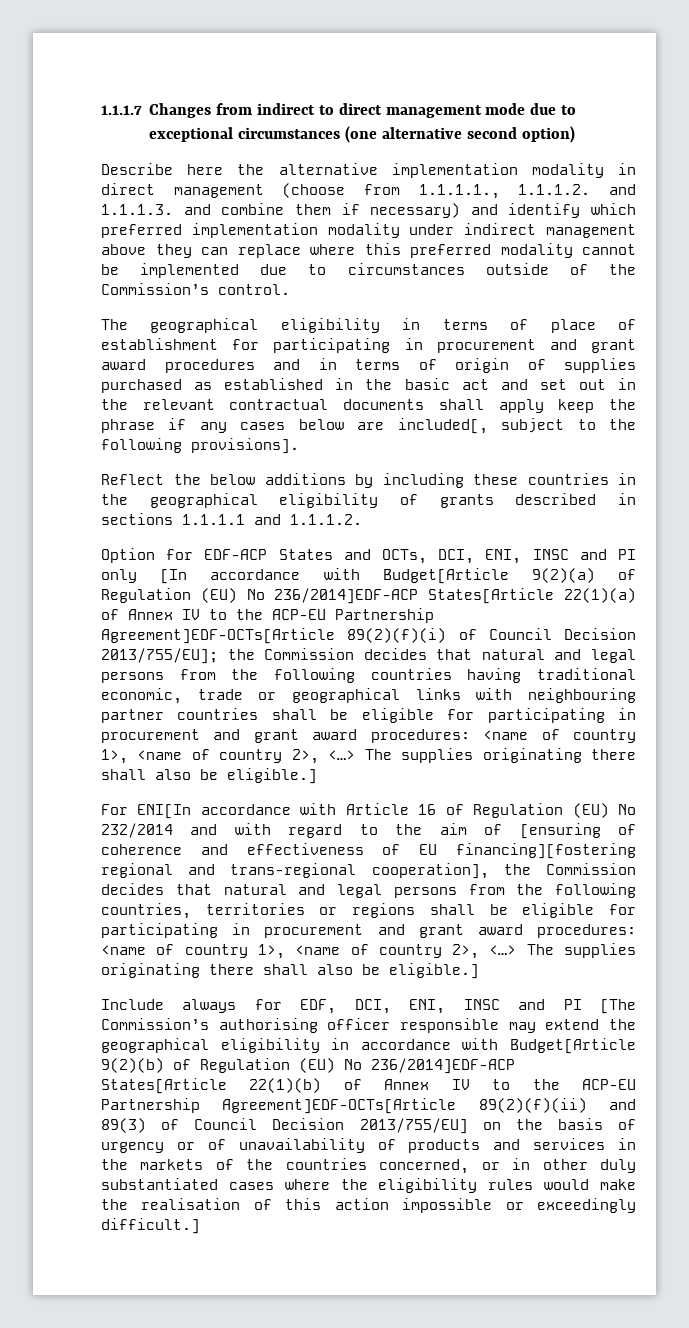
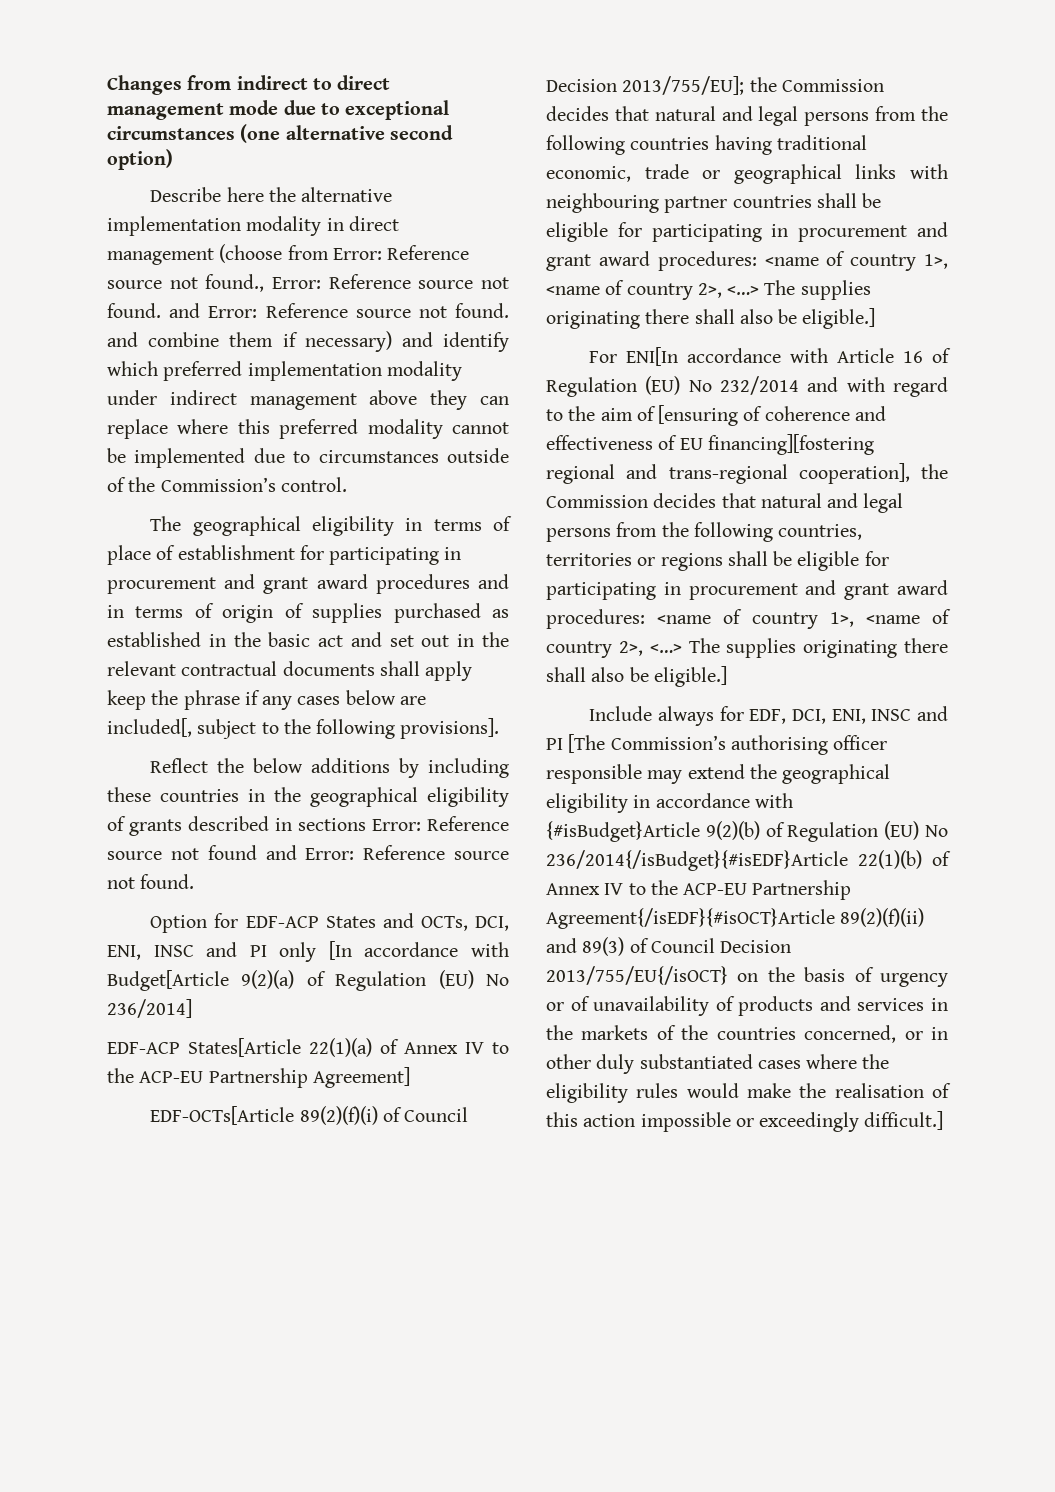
- 1.1.1.7 Changes from indirect to direct management mode due to exceptional circumstances (one alternative second option)
+ Changes from indirect to direct management mode due to exceptional circumstances (one alternative second option)
- Describe here the alternative implementation modality in direct management (choose from 1.1.1.1., 1.1.1.2. and 1.1.1.3. and combine them if necessary) and identify which preferred implementation modality under indirect management above they can replace where this preferred modality cannot be implemented due to circumstances outside of the Commission’s control.
+ Describe here the alternative implementation modality in direct management (choose from Error: Reference source not found., Error: Reference source not found. and Error: Reference source not found. and combine them if necessary) and identify which preferred implementation modality under indirect management above they can replace where this preferred modality cannot be implemented due to circumstances outside of the Commission’s control.
- Reflect the below additions by including these countries in the geographical eligibility of grants described in sections 1.1.1.1 and 1.1.1.2.
+ Reflect the below additions by including these countries in the geographical eligibility of grants described in sections Error: Reference source not found and Error: Reference source not found.
- Option for EDF-ACP States and OCTs, DCI, ENI, INSC and PI only [In accordance with Budget[Article 9(2)(a) of Regulation (EU) No 236/2014]EDF-ACP States[Article 22(1)(a) of Annex IV to the ACP-EU Partnership Agreement]EDF-OCTs[Article 89(2)(f)(i) of Council Decision 2013/755/EU];
+ Option for EDF-ACP States and OCTs, DCI, ENI, INSC and PI only [In accordance with Budget[Article 9(2)(a) of Regulation (EU) No 236/2014]
+ EDF-ACP States[Article 22(1)(a) of Annex IV to the ACP-EU Partnership Agreement]
+ EDF-OCTs[Article 89(2)(f)(i) of Council Decision 2013/755/EU];
- Include always for EDF, DCI, ENI, INSC and PI [The Commission’s authorising officer responsible may extend the geographical eligibility in accordance with Budget[Article 9(2)(b) of Regulation (EU) No 236/2014]EDF-ACP States[Article 22(1)(b) of Annex IV to the ACP-EU Partnership Agreement]EDF-OCTs[Article 89(2)(f)(ii) and 89(3) of Council Decision 2013/755/EU] on the basis of urgency or of unavailability of products and services in the markets of the countries concerned, or in other duly substantiated cases where the eligibility rules would make the realisation of this action impossible or exceedingly difficult.]
+ Include always for EDF, DCI, ENI, INSC and PI [The Commission’s authorising officer responsible may extend the geographical eligibility in accordance with {#isBudget}Article 9(2)(b) of Regulation (EU) No 236/2014{/isBudget}{#isEDF}Article 22(1)(b) of Annex IV to the ACP-EU Partnership Agreement{/isEDF}{#isOCT}Article 89(2)(f)(ii) and 89(3) of Council Decision 2013/755/EU{/isOCT} on the basis of urgency or of unavailability of products and services in the markets of the countries concerned, or in other duly substantiated cases where the eligibility rules would make the realisation of this action impossible or exceedingly difficult.]

